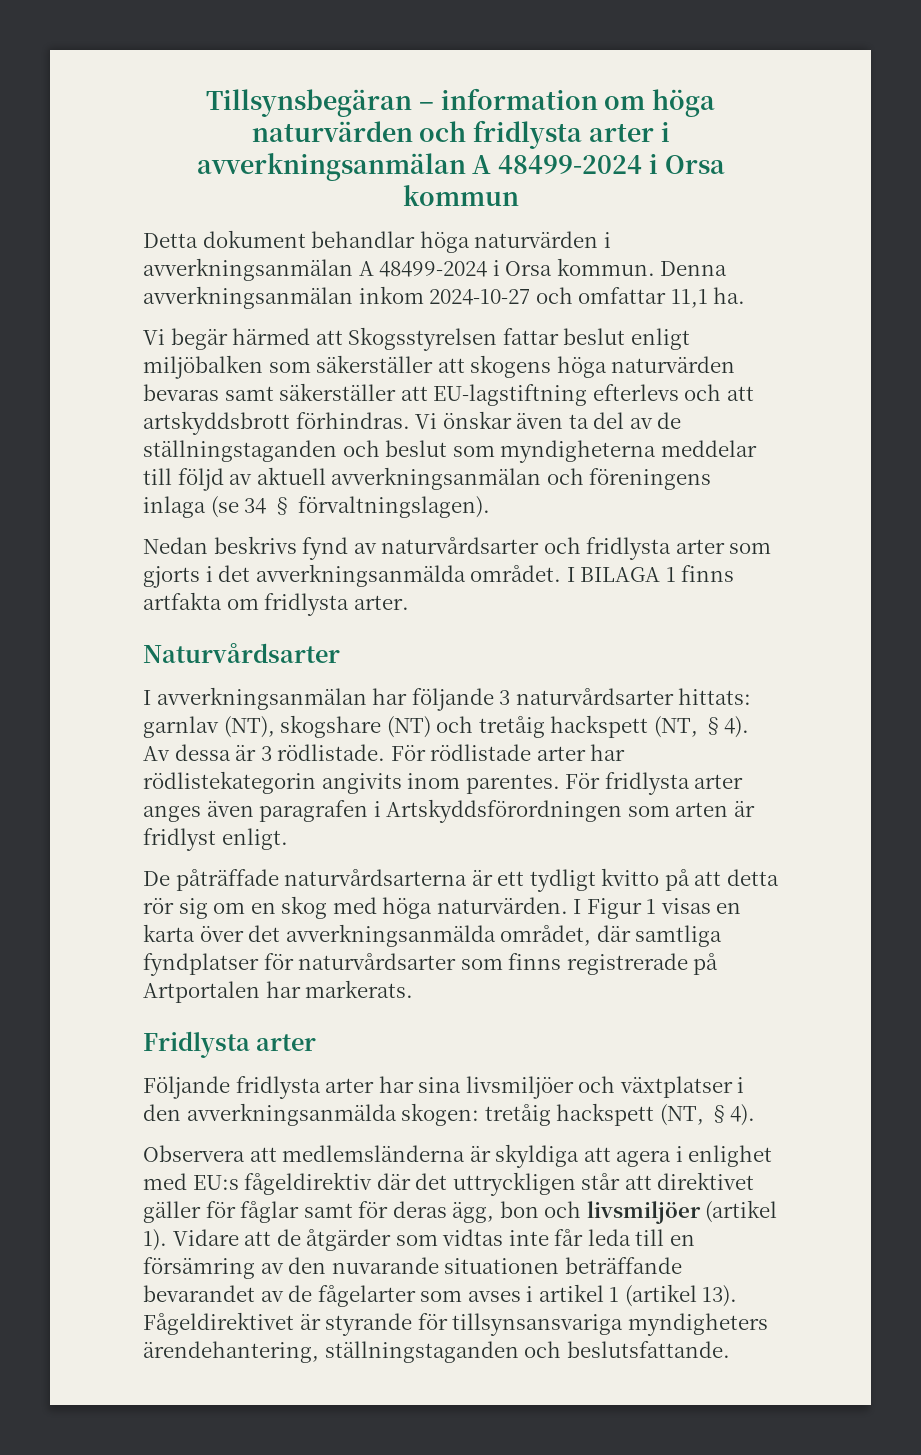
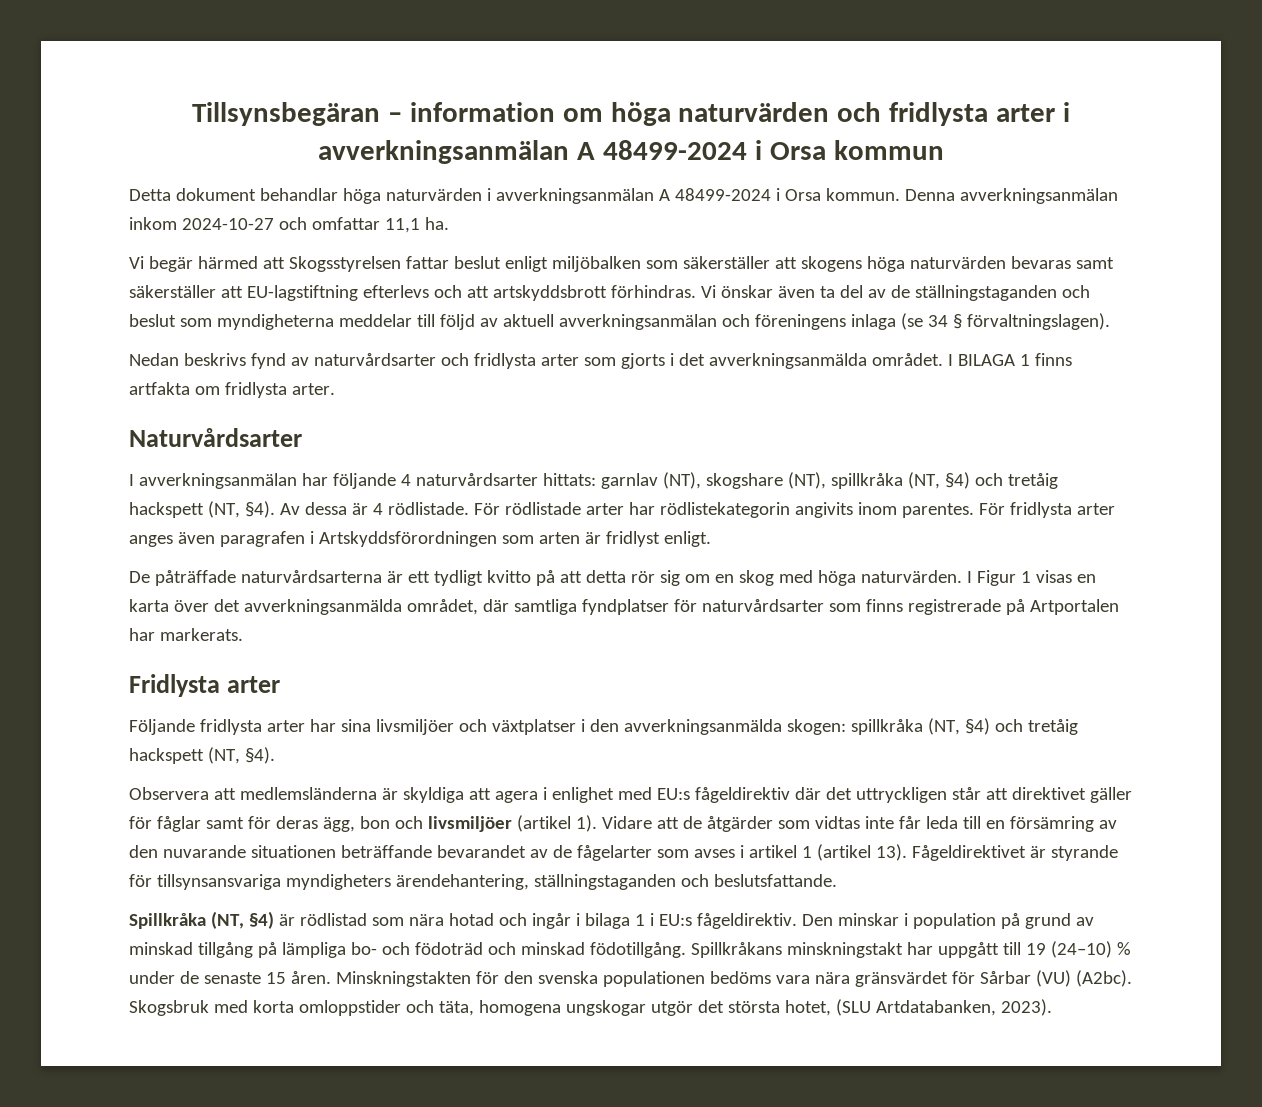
- I avverkningsanmälan har följande 3 naturvårdsarter hittats: garnlav (NT), skogshare (NT) och tretåig hackspett (NT, §4).
+ I avverkningsanmälan har följande 4 naturvårdsarter hittats: garnlav (NT), skogshare (NT), spillkråka (NT, §4) och tretåig hackspett (NT, §4).
- Av dessa är 3 rödlistade.
+ Av dessa är 4 rödlistade.
- Följande fridlysta arter har sina livsmiljöer och växtplatser i den avverkningsanmälda skogen: tretåig hackspett (NT, §4).
+ Följande fridlysta arter har sina livsmiljöer och växtplatser i den avverkningsanmälda skogen: spillkråka (NT, §4) och tretåig hackspett (NT, §4).
+ Spillkråka (NT, §4) är rödlistad som nära hotad och ingår i bilaga 1 i EU:s fågeldirektiv. Den minskar i population på grund av minskad tillgång på lämpliga bo- och födoträd och minskad födotillgång. Spillkråkans minskningstakt har uppgått till 19 (24–10) % under de senaste 15 åren. Minskningstakten för den svenska populationen bedöms vara nära gränsvärdet för Sårbar (VU) (A2bc). Skogsbruk med korta omloppstider och täta, homogena ungskogar utgör det största hotet, (SLU Artdatabanken, 2023).

